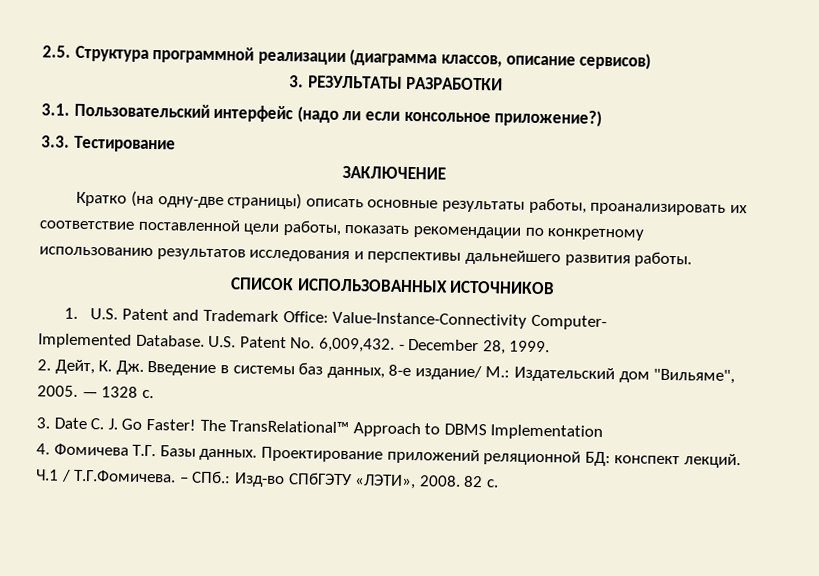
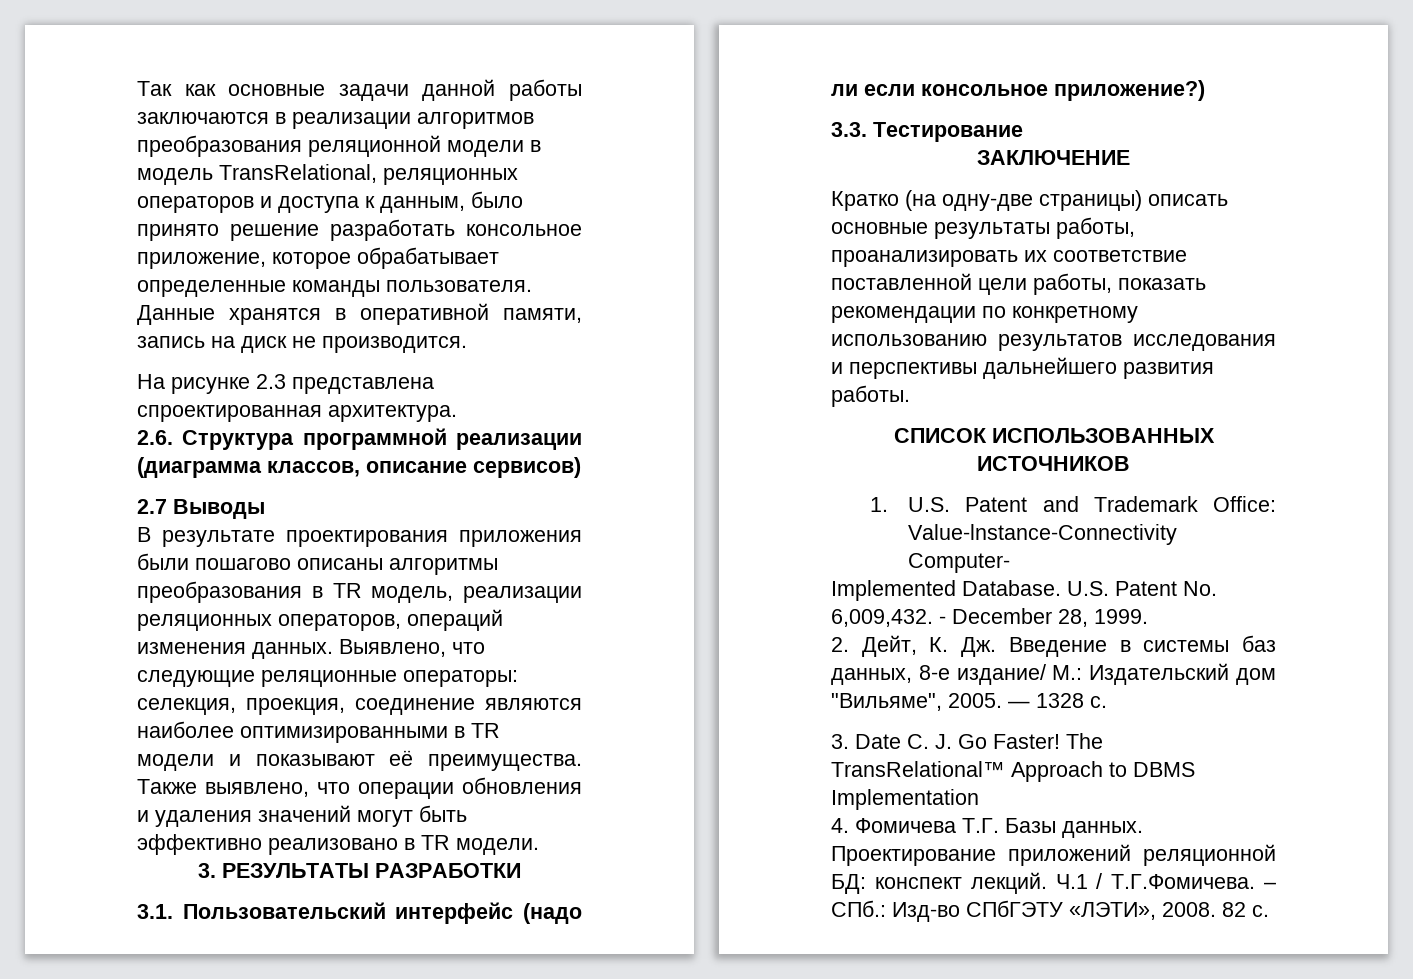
- 2.5. Структура программной реализации (диаграмма классов, описание сервисов)
+ Так как основные задачи данной работы заключаются в реализации алгоритмов преобразования реляционной модели в модель TransRelational, реляционных операторов и доступа к данным, было принято решение разработать консольное приложение, которое обрабатывает определенные команды пользователя. Данные хранятся в оперативной памяти, запись на диск не производится.
+ На рисунке 2.3 представлена спроектированная архитектура.
+ 2.6. Структура программной реализации (диаграмма классов, описание сервисов)
+ 2.7 Выводы
+ В результате проектирования приложения были пошагово описаны алгоритмы преобразования в TR модель, реализации реляционных операторов, операций изменения данных. Выявлено, что следующие реляционные операторы: селекция, проекция, соединение являются наиболее оптимизированными в TR модели и показывают её преимущества. Также выявлено, что операции обновления и удаления значений могут быть эффективно реализовано в TR модели.

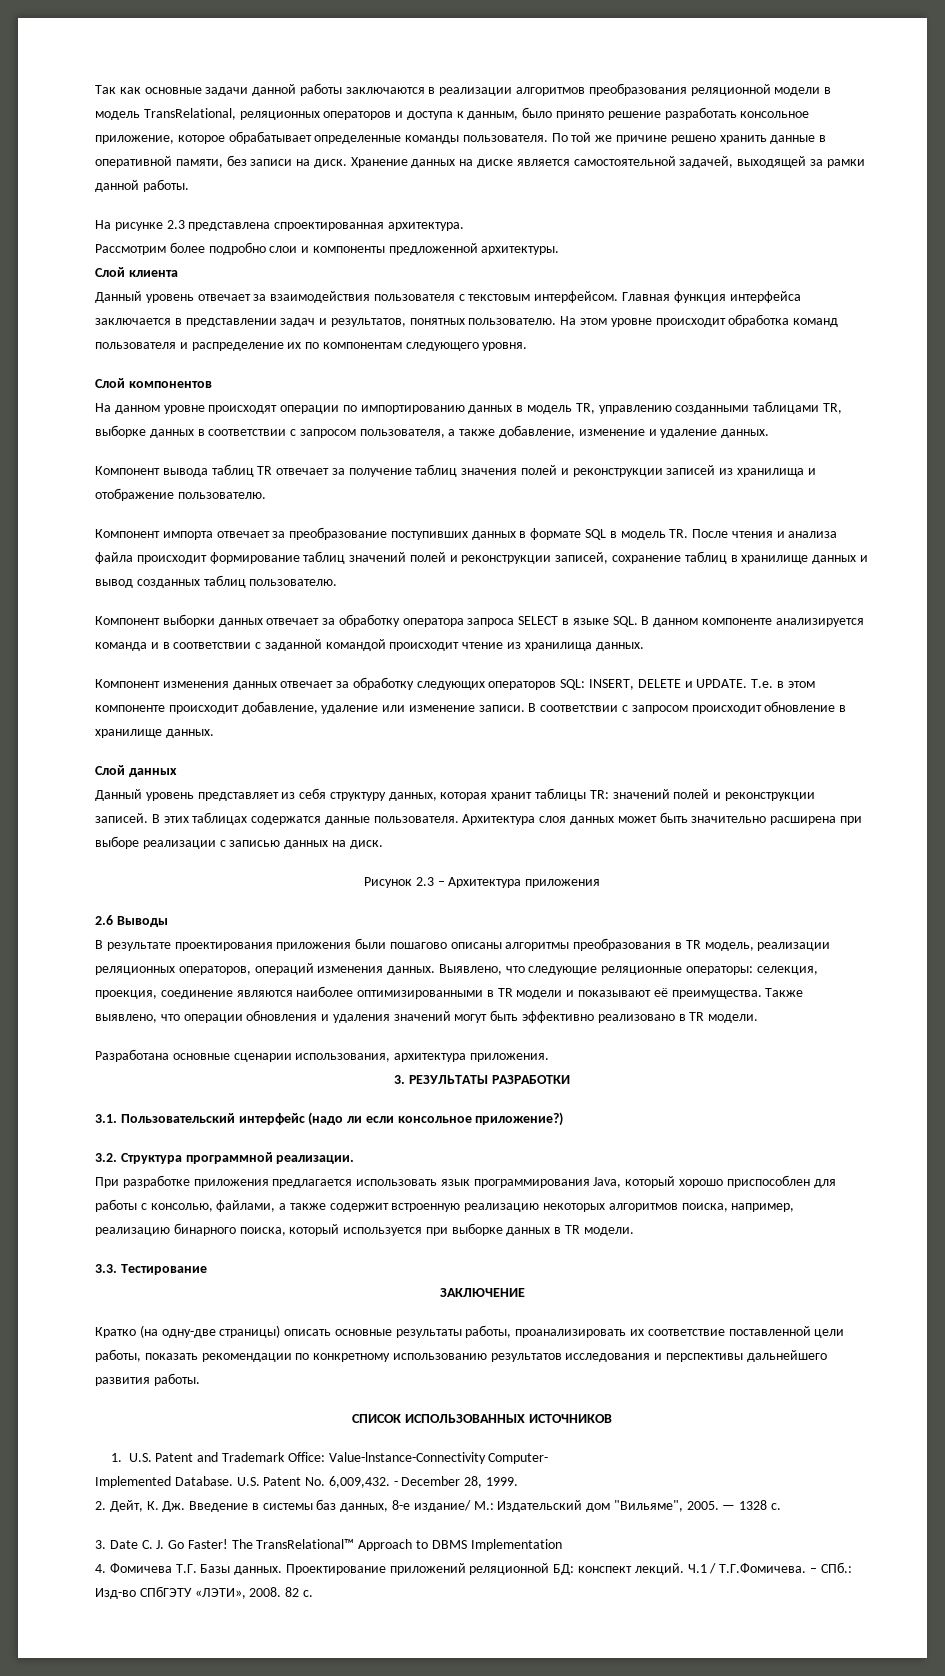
- Данные хранятся в оперативной памяти, запись на диск не производится.
+ По той же причине решено хранить данные в оперативной памяти, без записи на диск. Хранение данных на диске является самостоятельной задачей, выходящей за рамки данной работы.
- 2.6. Структура программной реализации (диаграмма классов, описание сервисов)
- 2.7 Выводы
+ Рассмотрим более подробно слои и компоненты предложенной архитектуры.
+ Слой клиента
+ Данный уровень отвечает за взаимодействия пользователя с текстовым интерфейсом. Главная функция интерфейса заключается в представлении задач и результатов, понятных пользователю. На этом уровне происходит обработка команд пользователя и распределение их по компонентам следующего уровня.
+ Слой компонентов
+ На данном уровне происходят операции по импортированию данных в модель TR, управлению созданными таблицами TR, выборке данных в соответствии с запросом пользователя, а также добавление, изменение и удаление данных.
+ Компонент вывода таблиц TR отвечает за получение таблиц значения полей и реконструкции записей из хранилища и отображение пользователю.
+ Компонент импорта отвечает за преобразование поступивших данных в формате SQL в модель TR. После чтения и анализа файла происходит формирование таблиц значений полей и реконструкции записей, сохранение таблиц в хранилище данных и вывод созданных таблиц пользователю.
+ Компонент выборки данных отвечает за обработку оператора запроса SELECT в языке SQL. В данном компоненте анализируется команда и в соответствии с заданной командой происходит чтение из хранилища данных.
+ Компонент изменения данных отвечает за обработку следующих операторов SQL: INSERT, DELETE и UPDATE. Т.е. в этом компоненте происходит добавление, удаление или изменение записи. В соответствии с запросом происходит обновление в хранилище данных.
+ Слой данных
+ Данный уровень представляет из себя структуру данных, которая хранит таблицы TR: значений полей и реконструкции записей. В этих таблицах содержатся данные пользователя. Архитектура слоя данных может быть значительно расширена при выборе реализации с записью данных на диск.
+ Рисунок 2.3 – Архитектура приложения
+ 2.6 Выводы
+ Разработана основные сценарии использования, архитектура приложения.
+ 3.2. Структура программной реализации.
+ При разработке приложения предлагается использовать язык программирования Java, который хорошо приспособлен для работы с консолью, файлами, а также содержит встроенную реализацию некоторых алгоритмов поиска, например, реализацию бинарного поиска, который используется при выборке данных в TR модели.

